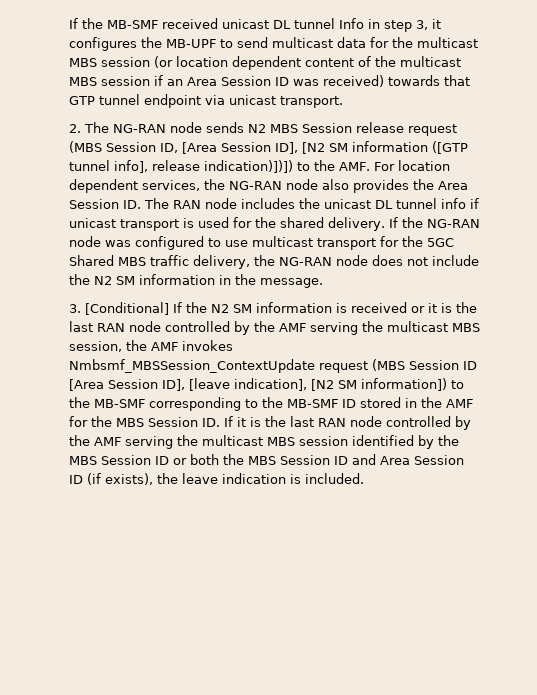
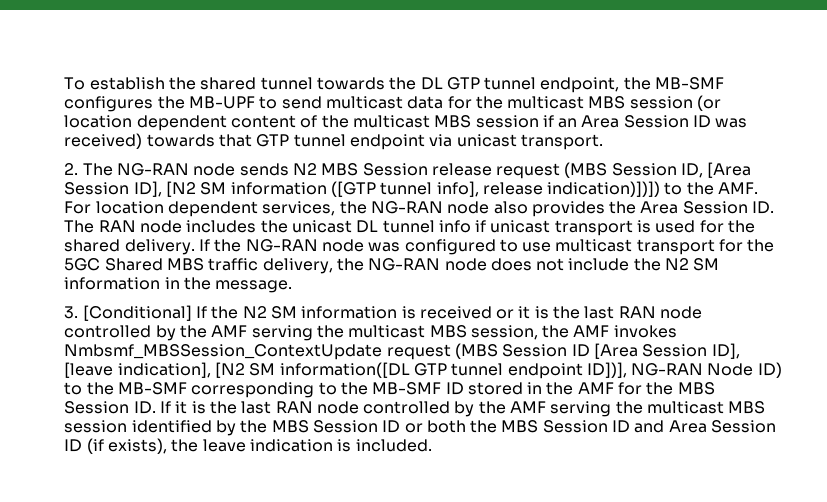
- If the MB-SMF received unicast DL tunnel Info in step 3, it configures the MB-UPF to send multicast data for the multicast MBS session (or location dependent content of the multicast MBS session if an Area Session ID was received) towards that GTP tunnel endpoint via unicast transport.
+ To establish the shared tunnel towards the DL GTP tunnel endpoint, the MB-SMF configures the MB-UPF to send multicast data for the multicast MBS session (or location dependent content of the multicast MBS session if an Area Session ID was received) towards that GTP tunnel endpoint via unicast transport.
- 3. [Conditional] If the N2 SM information is received or it is the last RAN node controlled by the AMF serving the multicast MBS session, the AMF invokes Nmbsmf_MBSSession_ContextUpdate request (MBS Session ID [Area Session ID], [leave indication], [N2 SM information]) to the MB-SMF corresponding to the MB-SMF ID stored in the AMF for the MBS Session ID. If it is the last RAN node controlled by the AMF serving the multicast MBS session identified by the MBS Session ID or both the MBS Session ID and Area Session ID (if exists), the leave indication is included.
+ 3. [Conditional] If the N2 SM information is received or it is the last RAN node controlled by the AMF serving the multicast MBS session, the AMF invokes Nmbsmf_MBSSession_ContextUpdate request (MBS Session ID [Area Session ID], [leave indication], [N2 SM information([DL GTP tunnel endpoint ID])], NG-RAN Node ID) to the MB-SMF corresponding to the MB-SMF ID stored in the AMF for the MBS Session ID. If it is the last RAN node controlled by the AMF serving the multicast MBS session identified by the MBS Session ID or both the MBS Session ID and Area Session ID (if exists), the leave indication is included.

